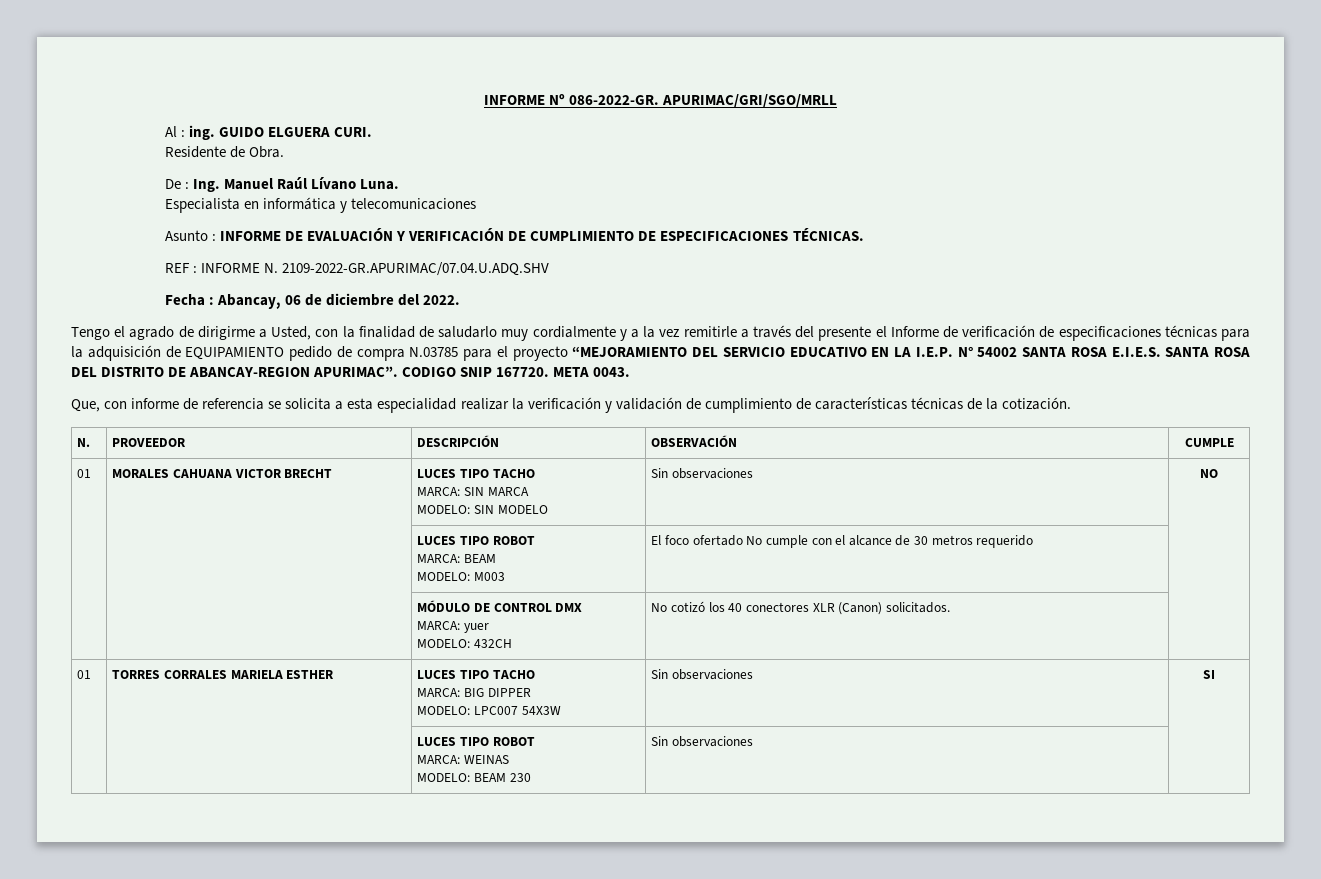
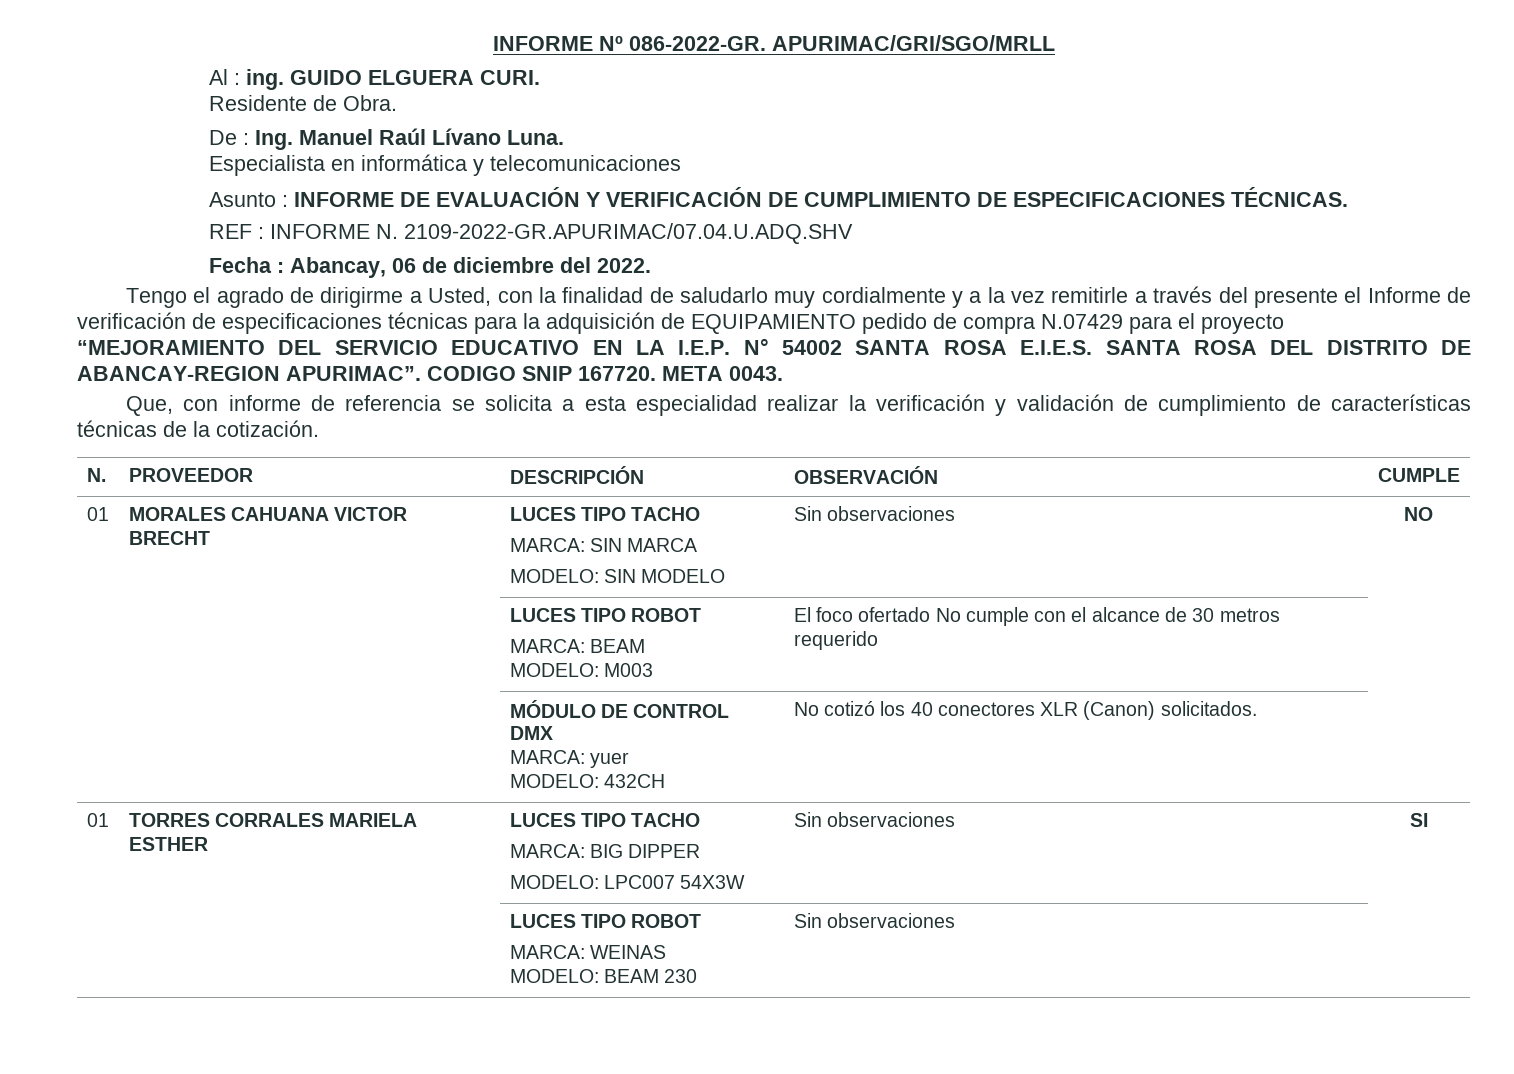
- Tengo el agrado de dirigirme a Usted, con la finalidad de saludarlo muy cordialmente y a la vez remitirle a través del presente el Informe de verificación de especificaciones técnicas para la adquisición de EQUIPAMIENTO pedido de compra N.03785 para el proyecto “MEJORAMIENTO DEL SERVICIO EDUCATIVO EN LA I.E.P. N° 54002 SANTA ROSA E.I.E.S. SANTA ROSA DEL DISTRITO DE ABANCAY-REGION APURIMAC”.
+ Tengo el agrado de dirigirme a Usted, con la finalidad de saludarlo muy cordialmente y a la vez remitirle a través del presente el Informe de verificación de especificaciones técnicas para la adquisición de EQUIPAMIENTO pedido de compra N.07429 para el proyecto “MEJORAMIENTO DEL SERVICIO EDUCATIVO EN LA I.E.P. N° 54002 SANTA ROSA E.I.E.S. SANTA ROSA DEL DISTRITO DE ABANCAY-REGION APURIMAC”.

